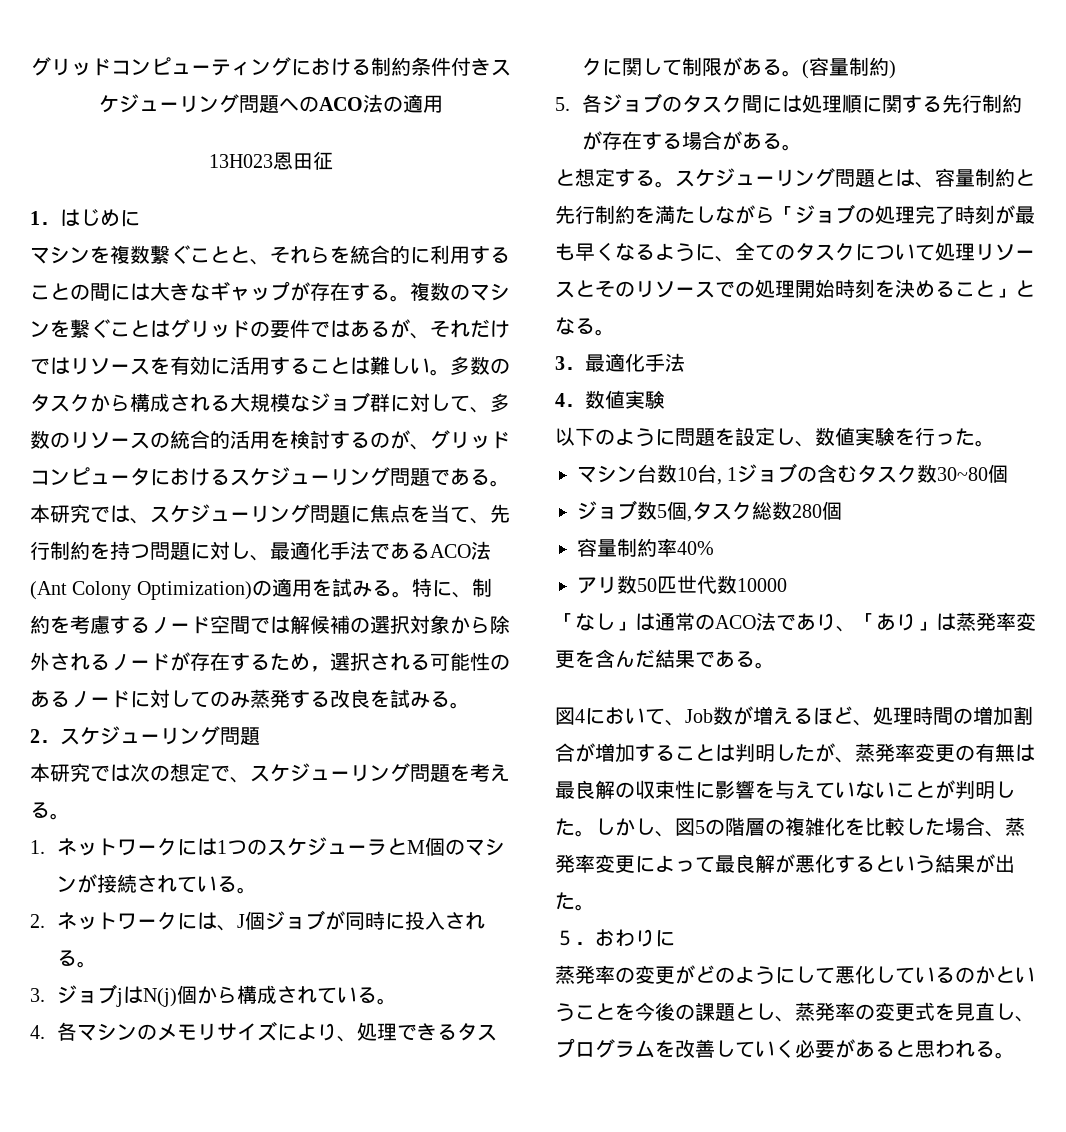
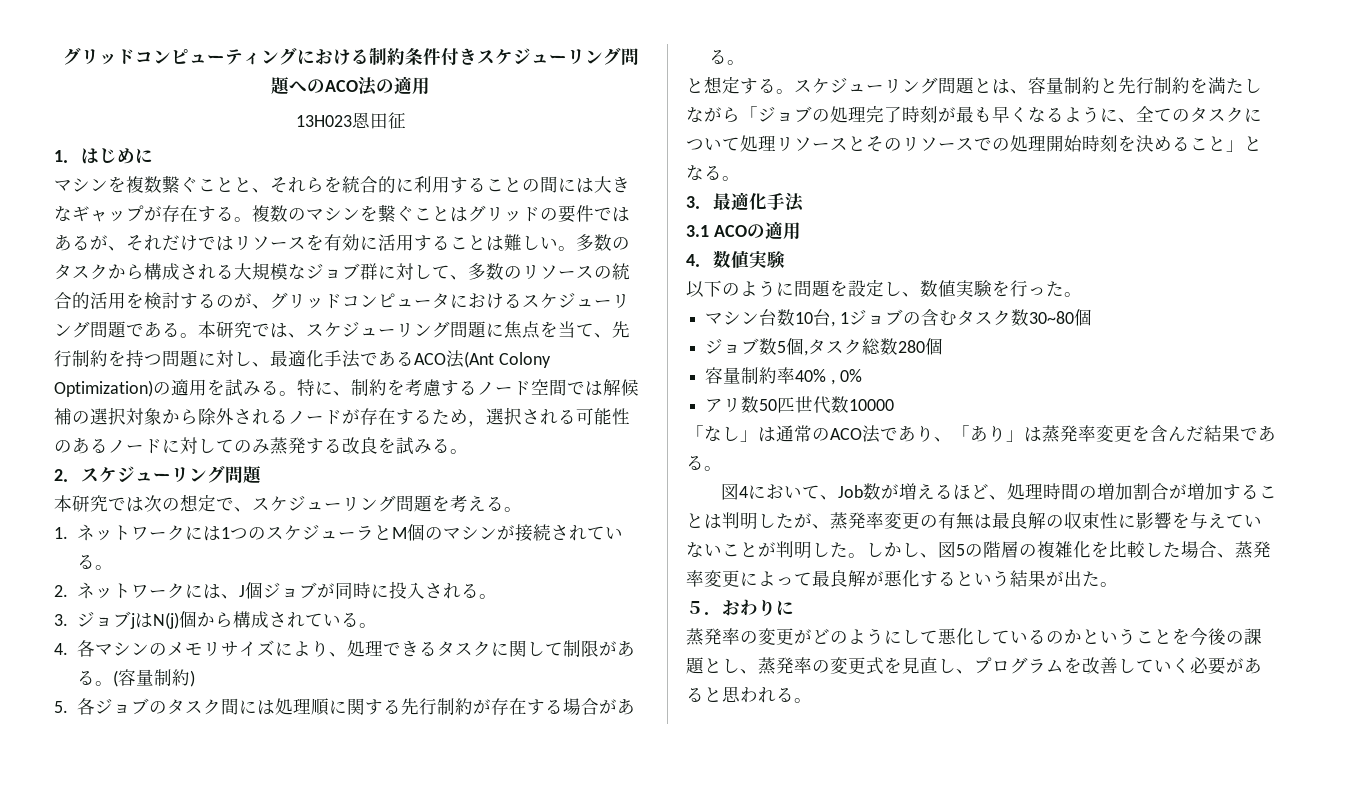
+ 3.1 ACOの適用
- 容量制約率40%
+ 容量制約率40% , 0%

